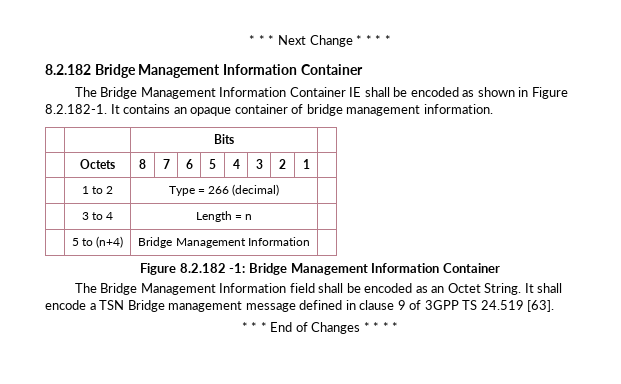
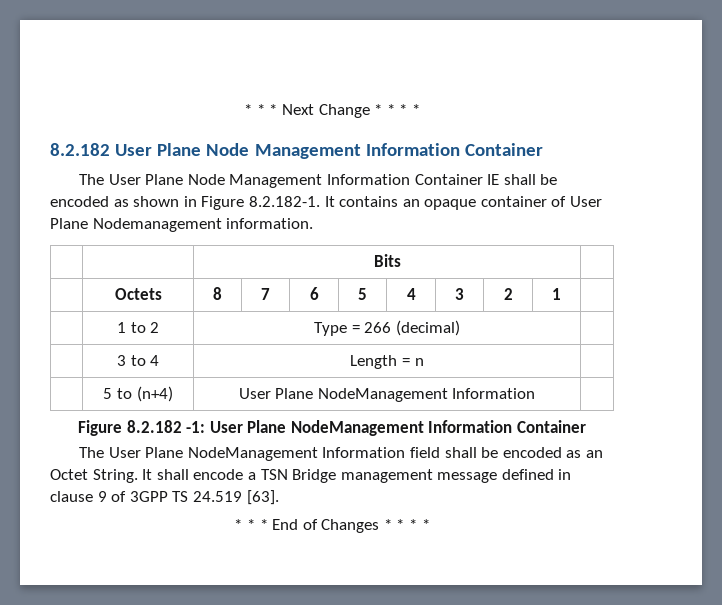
- 8.2.182 Bridge Management Information Container
- The Bridge Management Information Container IE shall be encoded as shown in Figure 8.2.182-1. It contains an opaque container of bridge management information.
+ 8.2.182 User Plane Node Management Information Container
+ The User Plane Node Management Information Container IE shall be encoded as shown in Figure 8.2.182-1. It contains an opaque container of User Plane Nodemanagement information.
- | 5 to (n+4) | Bridge Management Information |
+ | 5 to (n+4) | User Plane NodeManagement Information |
- Figure 8.2.182 -1: Bridge Management Information Container
- The Bridge Management Information field shall be encoded as an Octet String.
+ Figure 8.2.182 -1: User Plane NodeManagement Information Container
+ The User Plane NodeManagement Information field shall be encoded as an Octet String.

